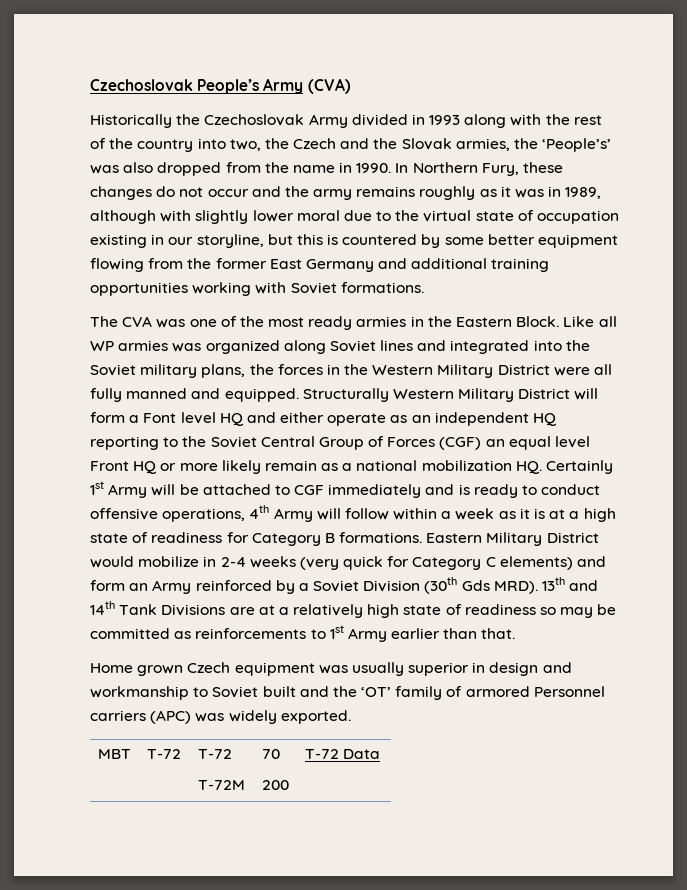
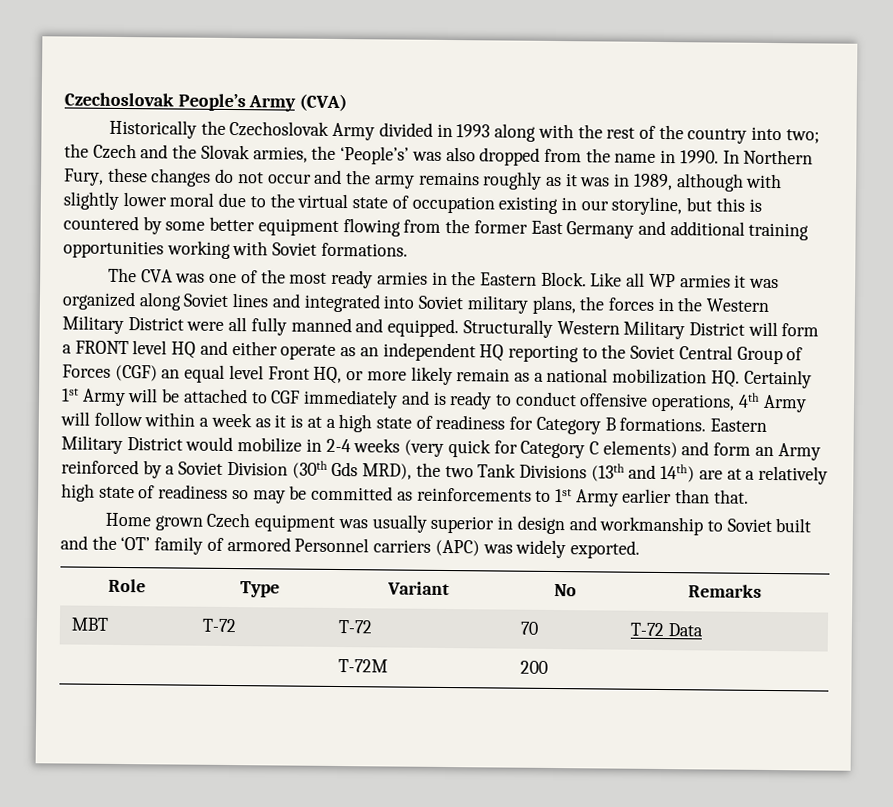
- Historically the Czechoslovak Army divided in 1993 along with the rest of the country into two, the Czech and the Slovak armies, the ‘People’s’ was also dropped from the name in 1990.
+ Historically the Czechoslovak Army divided in 1993 along with the rest of the country into two; the Czech and the Slovak armies, the ‘People’s’ was also dropped from the name in 1990.
- Like all WP armies was organized along Soviet lines and integrated into the Soviet military plans, the forces in the Western Military District were all fully manned and equipped.
+ Like all WP armies it was organized along Soviet lines and integrated into Soviet military plans, the forces in the Western Military District were all fully manned and equipped.
- Structurally Western Military District will form a Font level HQ and either operate as an independent HQ reporting to the Soviet Central Group of Forces (CGF) an equal level Front HQ or more likely remain as a national mobilization HQ. Certainly 1st Army will be attached to CGF immediately and is ready to conduct offensive operations, 4th Army will follow within a week as it is at a high state of readiness for Category B formations.
+ Structurally Western Military District will form a FRONT level HQ and either operate as an independent HQ reporting to the Soviet Central Group of Forces (CGF) an equal level Front HQ, or more likely remain as a national mobilization HQ. Certainly 1st Army will be attached to CGF immediately and is ready to conduct offensive operations, 4th Army will follow within a week as it is at a high state of readiness for Category B formations.
- Eastern Military District would mobilize in 2-4 weeks (very quick for Category C elements) and form an Army reinforced by a Soviet Division (30th Gds MRD). 13th and 14th Tank Divisions are at a relatively high state of readiness so may be committed as reinforcements to 1st Army earlier than that.
+ Eastern Military District would mobilize in 2-4 weeks (very quick for Category C elements) and form an Army reinforced by a Soviet Division (30th Gds MRD), the two Tank Divisions (13th and 14th) are at a relatively high state of readiness so may be committed as reinforcements to 1st Army earlier than that.
+ Role | Type | Variant | No | Remarks

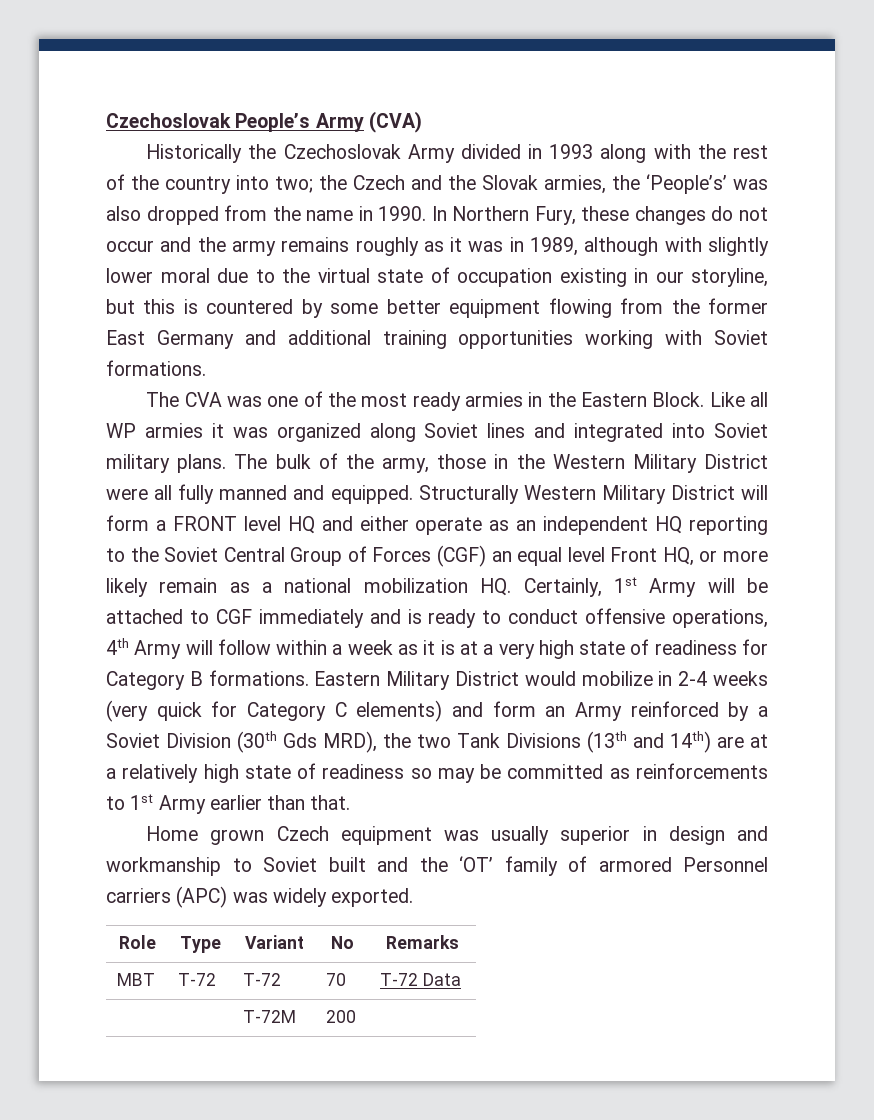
- Like all WP armies it was organized along Soviet lines and integrated into Soviet military plans, the forces in the Western Military District were all fully manned and equipped.
+ Like all WP armies it was organized along Soviet lines and integrated into Soviet military plans. The bulk of the army, those in the Western Military District were all fully manned and equipped.
- Structurally Western Military District will form a FRONT level HQ and either operate as an independent HQ reporting to the Soviet Central Group of Forces (CGF) an equal level Front HQ, or more likely remain as a national mobilization HQ. Certainly 1st Army will be attached to CGF immediately and is ready to conduct offensive operations, 4th Army will follow within a week as it is at a high state of readiness for Category B formations.
+ Structurally Western Military District will form a FRONT level HQ and either operate as an independent HQ reporting to the Soviet Central Group of Forces (CGF) an equal level Front HQ, or more likely remain as a national mobilization HQ. Certainly, 1st Army will be attached to CGF immediately and is ready to conduct offensive operations, 4th Army will follow within a week as it is at a very high state of readiness for Category B formations.

